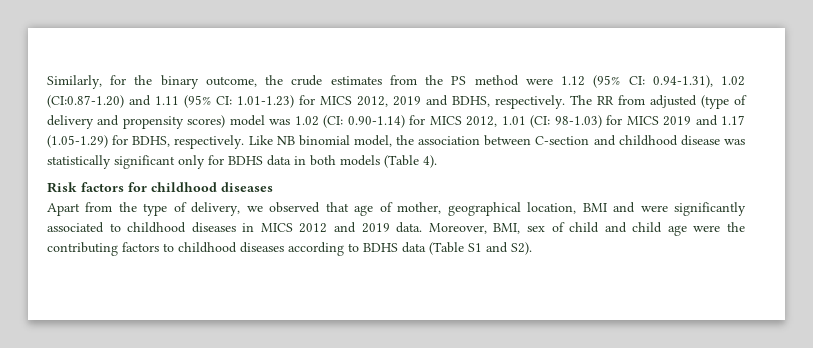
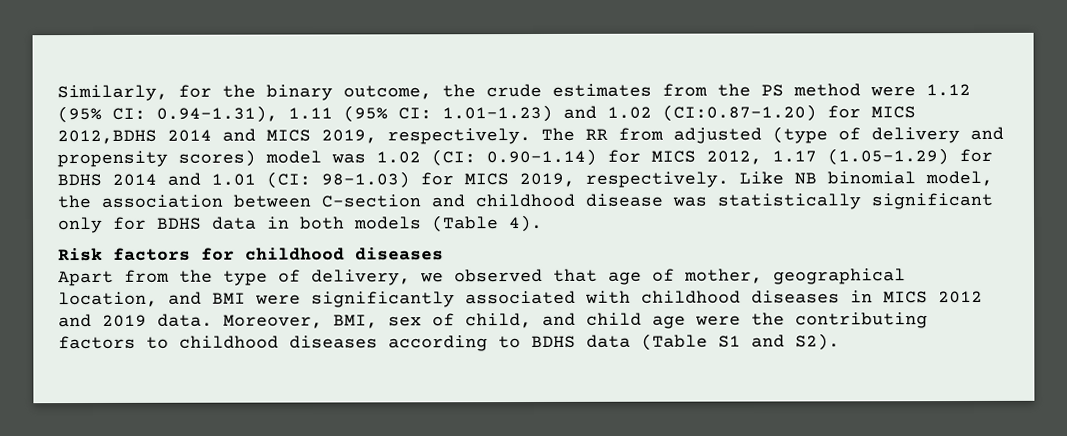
- Similarly, for the binary outcome, the crude estimates from the PS method were 1.12 (95% CI: 0.94-1.31), 1.02 (CI:0.87-1.20) and 1.11 (95% CI: 1.01-1.23) for MICS 2012, 2019 and BDHS, respectively.
+ Similarly, for the binary outcome, the crude estimates from the PS method were 1.12 (95% CI: 0.94-1.31), 1.11 (95% CI: 1.01-1.23) and 1.02 (CI:0.87-1.20) for MICS 2012,BDHS 2014 and MICS 2019, respectively.
- The RR from adjusted (type of delivery and propensity scores) model was 1.02 (CI: 0.90-1.14) for MICS 2012, 1.01 (CI: 98-1.03) for MICS 2019 and 1.17 (1.05-1.29) for BDHS, respectively.
+ The RR from adjusted (type of delivery and propensity scores) model was 1.02 (CI: 0.90-1.14) for MICS 2012, 1.17 (1.05-1.29) for BDHS 2014 and 1.01 (CI: 98-1.03) for MICS 2019, respectively.
- Apart from the type of delivery, we observed that age of mother, geographical location, BMI and were significantly associated to childhood diseases in MICS 2012 and 2019 data.
+ Apart from the type of delivery, we observed that age of mother, geographical location, and BMI were significantly associated with childhood diseases in MICS 2012 and 2019 data.
- Moreover, BMI, sex of child and child age were the contributing factors to childhood diseases according to BDHS data (Table S1 and S2).
+ Moreover, BMI, sex of child, and child age were the contributing factors to childhood diseases according to BDHS data (Table S1 and S2).

